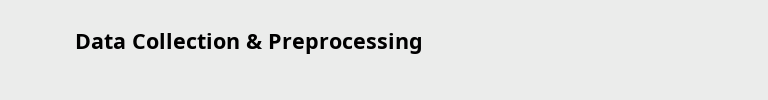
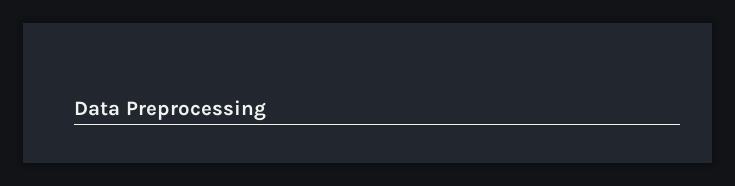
- Data Collection & Preprocessing
+ Data Preprocessing

